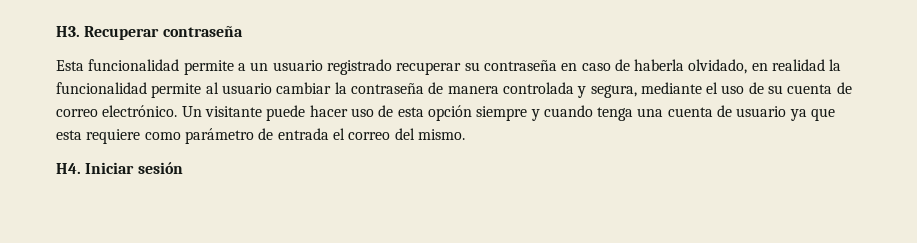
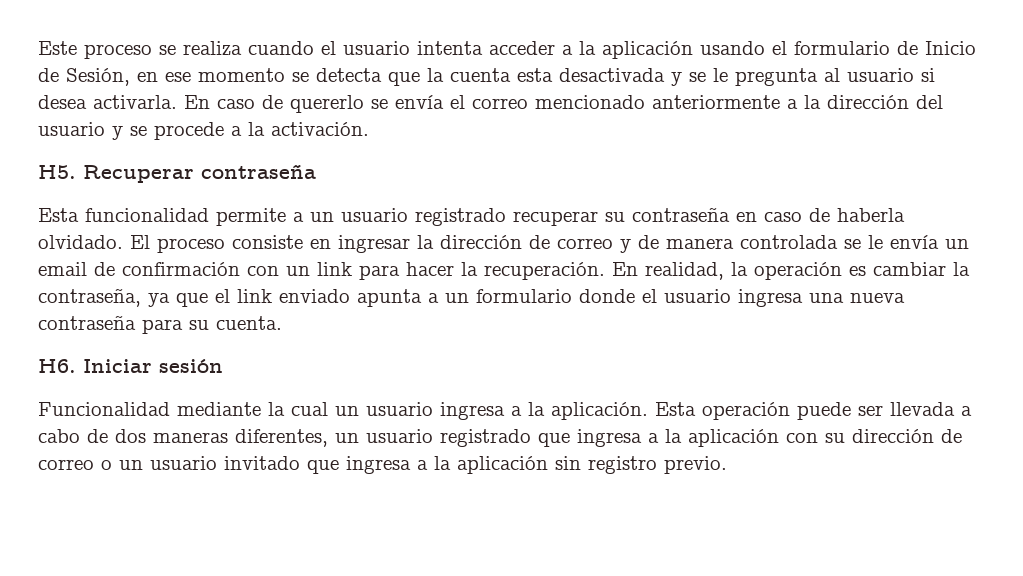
- H3. Recuperar contraseña
+ Este proceso se realiza cuando el usuario intenta acceder a la aplicación usando el formulario de Inicio de Sesión, en ese momento se detecta que la cuenta esta desactivada y se le pregunta al usuario si desea activarla. En caso de quererlo se envía el correo mencionado anteriormente a la dirección del usuario y se procede a la activación.
+ H5. Recuperar contraseña
- Esta funcionalidad permite a un usuario registrado recuperar su contraseña en caso de haberla olvidado, en realidad la funcionalidad permite al usuario cambiar la contraseña de manera controlada y segura, mediante el uso de su cuenta de correo electrónico. Un visitante puede hacer uso de esta opción siempre y cuando tenga una cuenta de usuario ya que esta requiere como parámetro de entrada el correo del mismo.
- H4. Iniciar sesión
+ Esta funcionalidad permite a un usuario registrado recuperar su contraseña en caso de haberla olvidado. El proceso consiste en ingresar la dirección de correo y de manera controlada se le envía un email de confirmación con un link para hacer la recuperación. En realidad, la operación es cambiar la contraseña, ya que el link enviado apunta a un formulario donde el usuario ingresa una nueva contraseña para su cuenta.
+ H6. Iniciar sesión
+ Funcionalidad mediante la cual un usuario ingresa a la aplicación. Esta operación puede ser llevada a cabo de dos maneras diferentes, un usuario registrado que ingresa a la aplicación con su dirección de correo o un usuario invitado que ingresa a la aplicación sin registro previo.

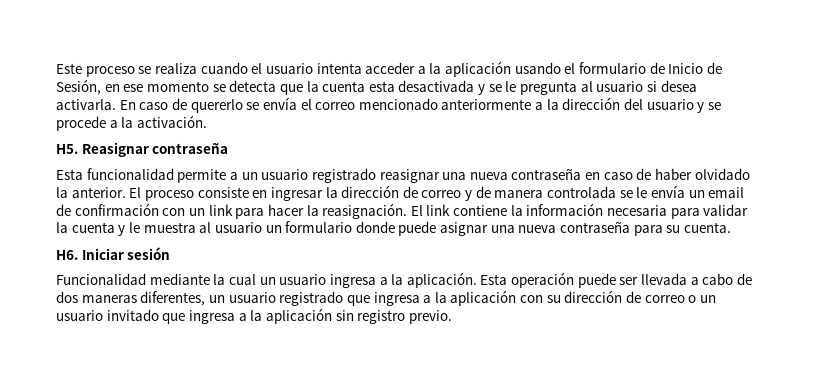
- H5. Recuperar contraseña
+ H5. Reasignar contraseña
- Esta funcionalidad permite a un usuario registrado recuperar su contraseña en caso de haberla olvidado.
+ Esta funcionalidad permite a un usuario registrado reasignar una nueva contraseña en caso de haber olvidado la anterior.
- El proceso consiste en ingresar la dirección de correo y de manera controlada se le envía un email de confirmación con un link para hacer la recuperación. En realidad, la operación es cambiar la contraseña, ya que el link enviado apunta a un formulario donde el usuario ingresa una nueva contraseña para su cuenta.
+ El proceso consiste en ingresar la dirección de correo y de manera controlada se le envía un email de confirmación con un link para hacer la reasignación. El link contiene la información necesaria para validar la cuenta y le muestra al usuario un formulario donde puede asignar una nueva contraseña para su cuenta.

